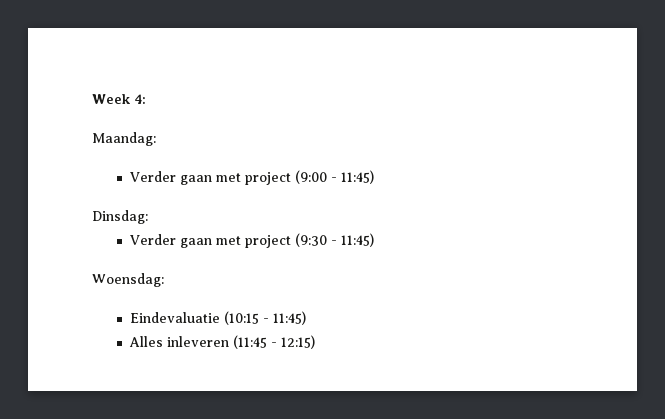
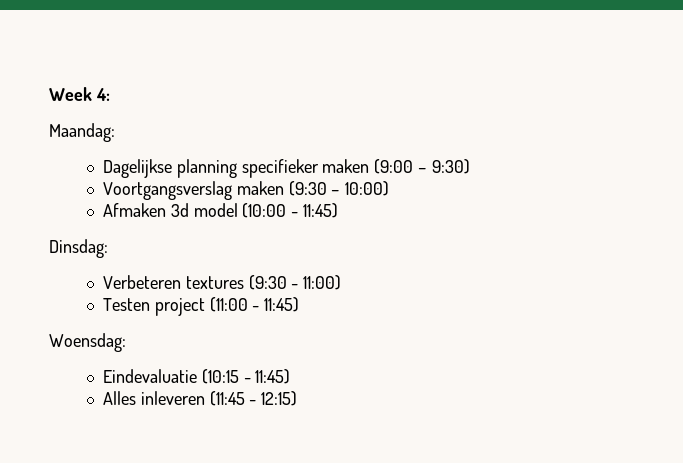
- Verder gaan met project (9:00 - 11:45)
+ Dagelijkse planning specifieker maken (9:00 – 9:30)
+ Voortgangsverslag maken (9:30 – 10:00)
+ Afmaken 3d model (10:00 - 11:45)
  Dinsdag:
- Verder gaan met project (9:30 - 11:45)
+ Verbeteren textures (9:30 - 11:00)
+ Testen project (11:00 - 11:45)

